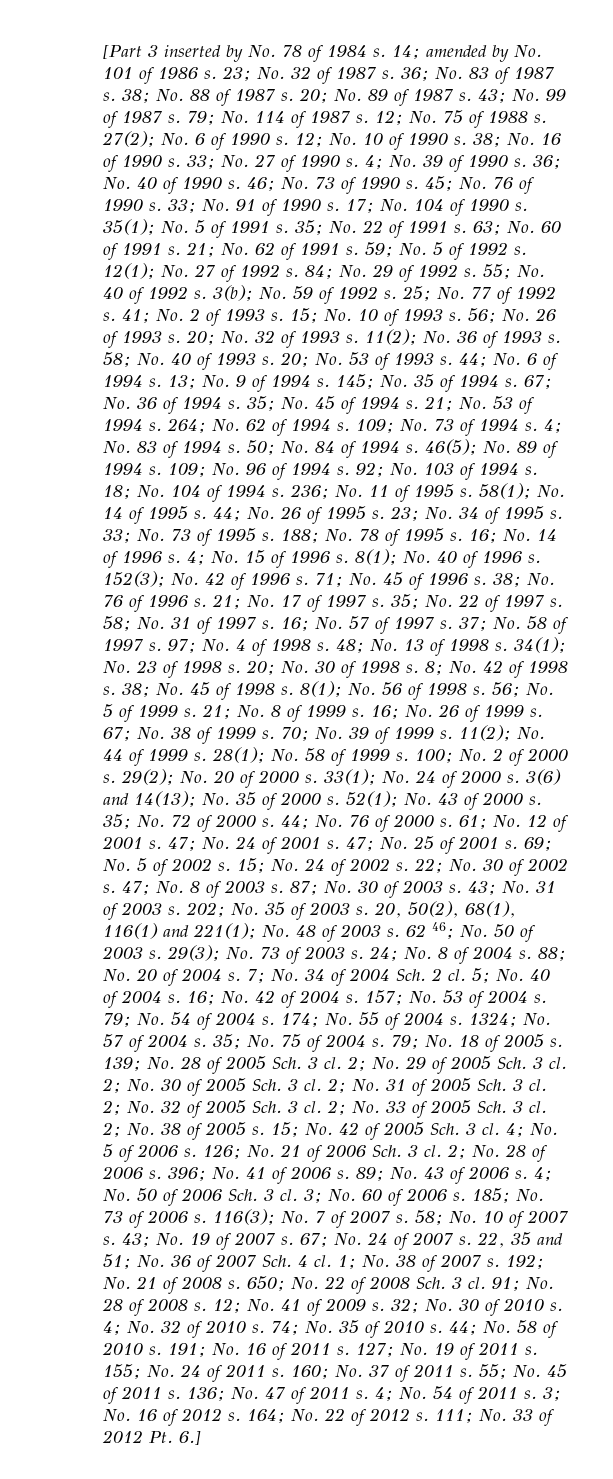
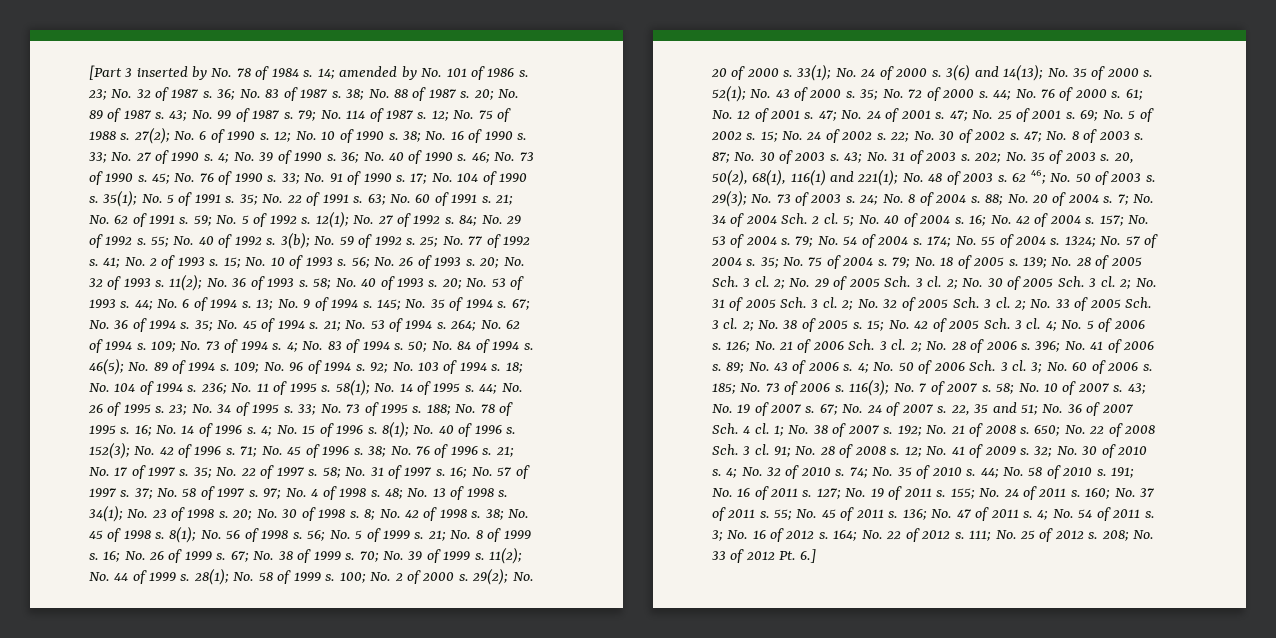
- 111; No. 33 of 2012 Pt. 6.]
+ 111; No. 25 of 2012 s. 208; No. 33 of 2012 Pt. 6.]

